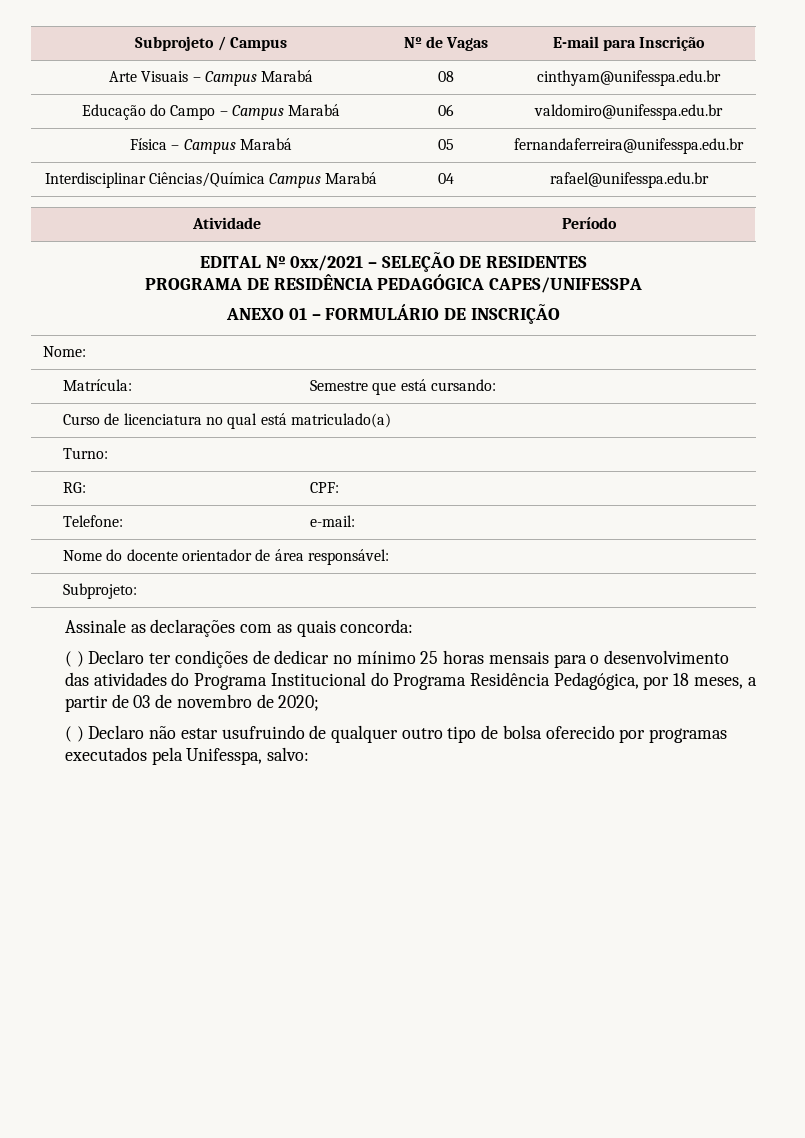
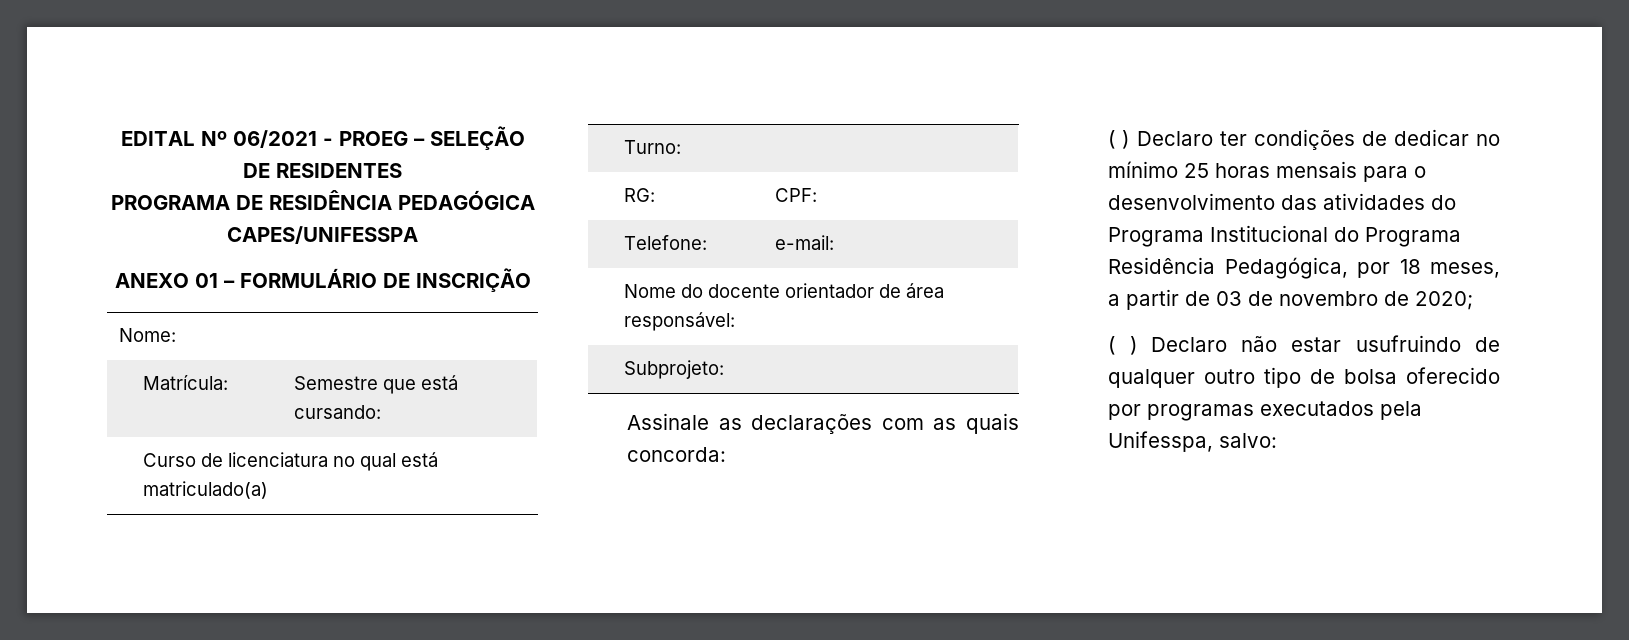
- Subprojeto / Campus | Nº de Vagas | E-mail para Inscrição
- Arte Visuais – Campus Marabá | 08 | cinthyam@unifesspa.edu.br
- Educação do Campo – Campus Marabá | 06 | valdomiro@unifesspa.edu.br
- Física – Campus Marabá | 05 | fernandaferreira@unifesspa.edu.br
- Interdisciplinar Ciências/Química Campus Marabá | 04 | rafael@unifesspa.edu.br
- Atividade | Período
- EDITAL Nº 0xx/2021 – SELEÇÃO DE RESIDENTES
+ EDITAL Nº 06/2021 - PROEG – SELEÇÃO DE RESIDENTES

